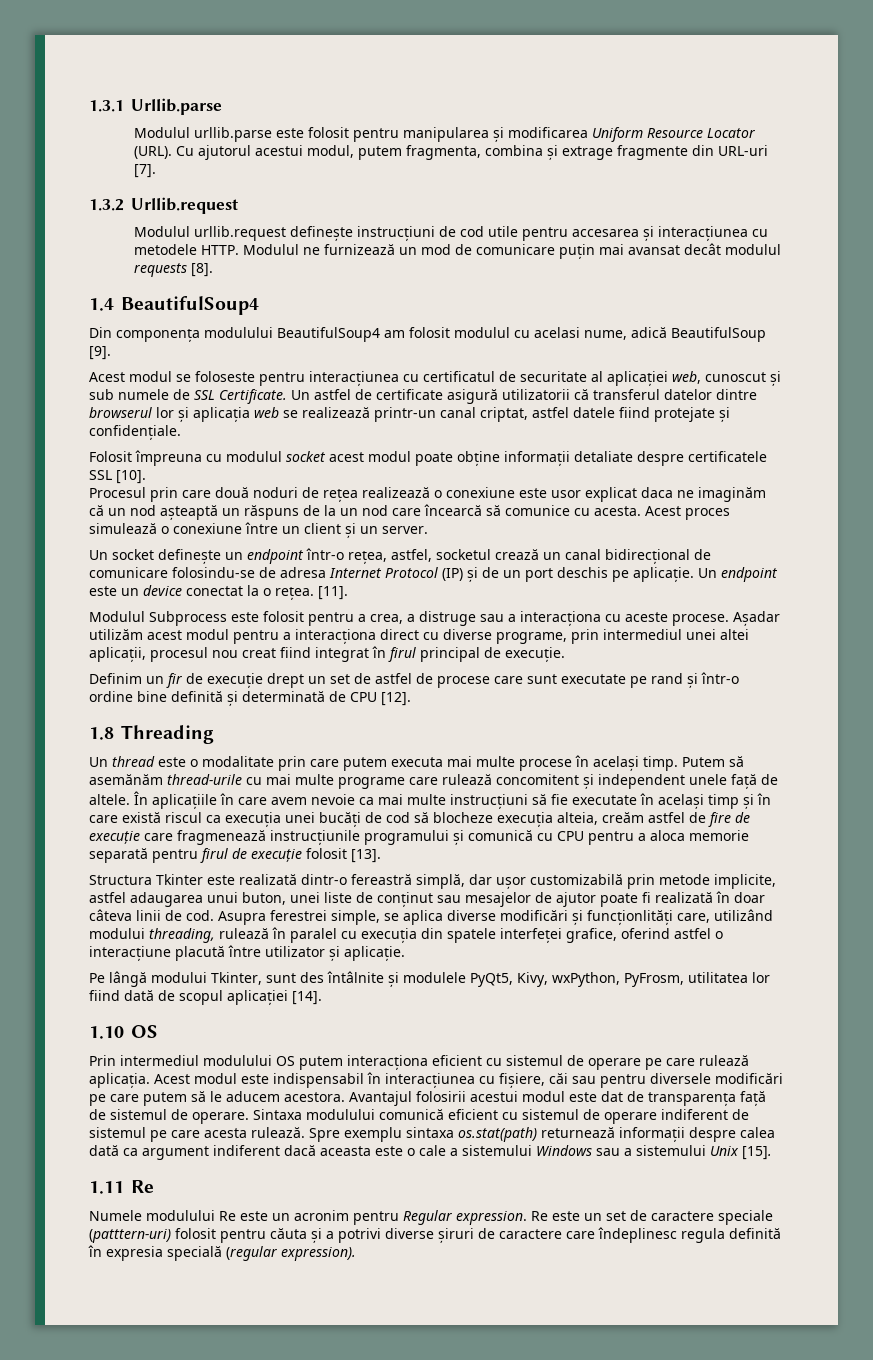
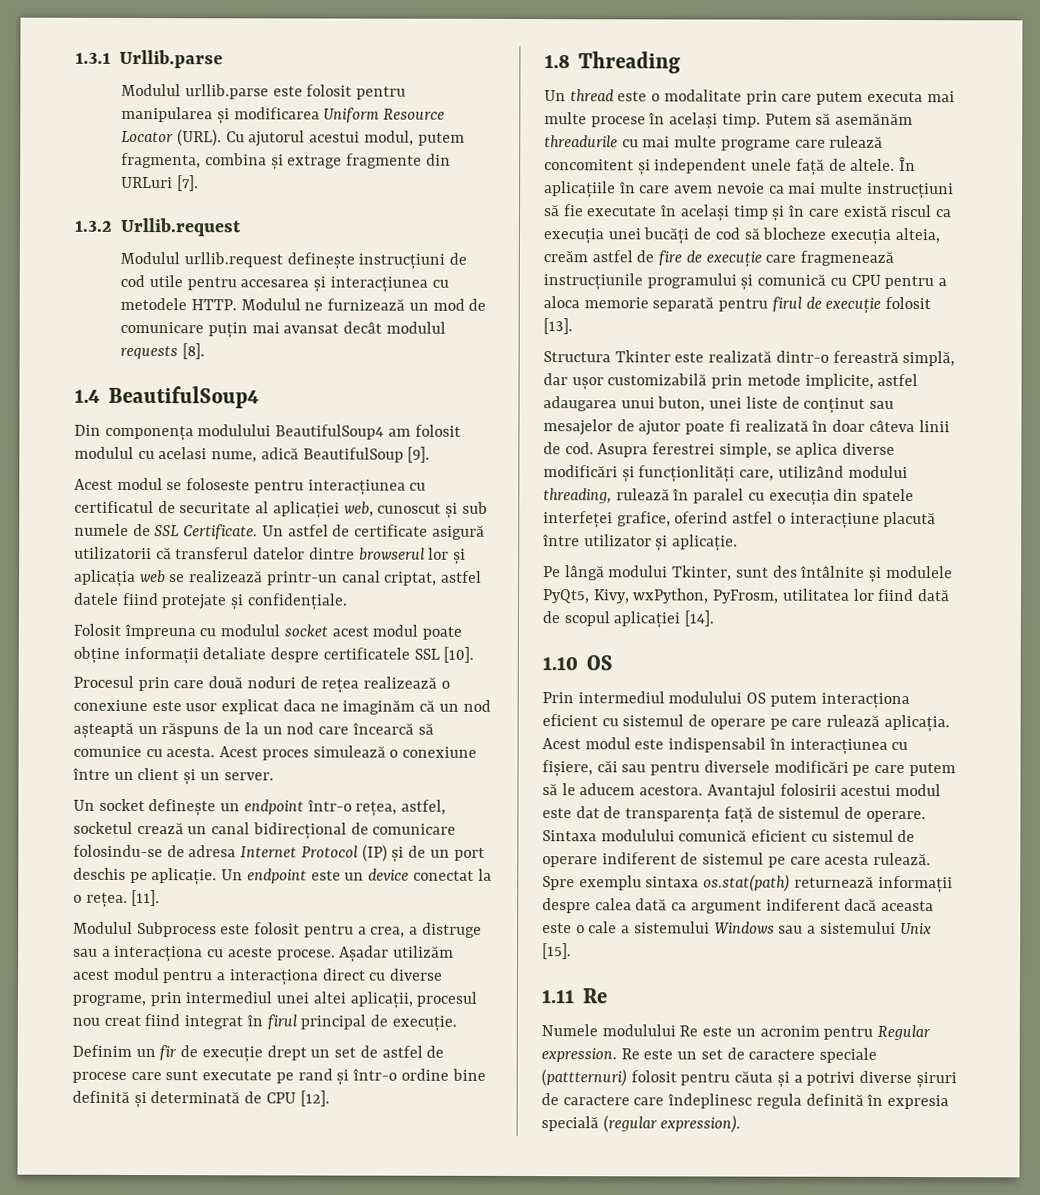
- Cu ajutorul acestui modul, putem fragmenta, combina și extrage fragmente din URL-uri [7].
+ Cu ajutorul acestui modul, putem fragmenta, combina și extrage fragmente din URLuri [7].
- Putem să asemănăm thread-urile cu mai multe programe care rulează concomitent și independent unele față de altele.
+ Putem să asemănăm threadurile cu mai multe programe care rulează concomitent și independent unele față de altele.
- Re este un set de caractere speciale (patttern-uri) folosit pentru căuta și a potrivi diverse șiruri de caractere care îndeplinesc regula definită în expresia specială (regular expression).
+ Re este un set de caractere speciale (pattternuri) folosit pentru căuta și a potrivi diverse șiruri de caractere care îndeplinesc regula definită în expresia specială (regular expression).

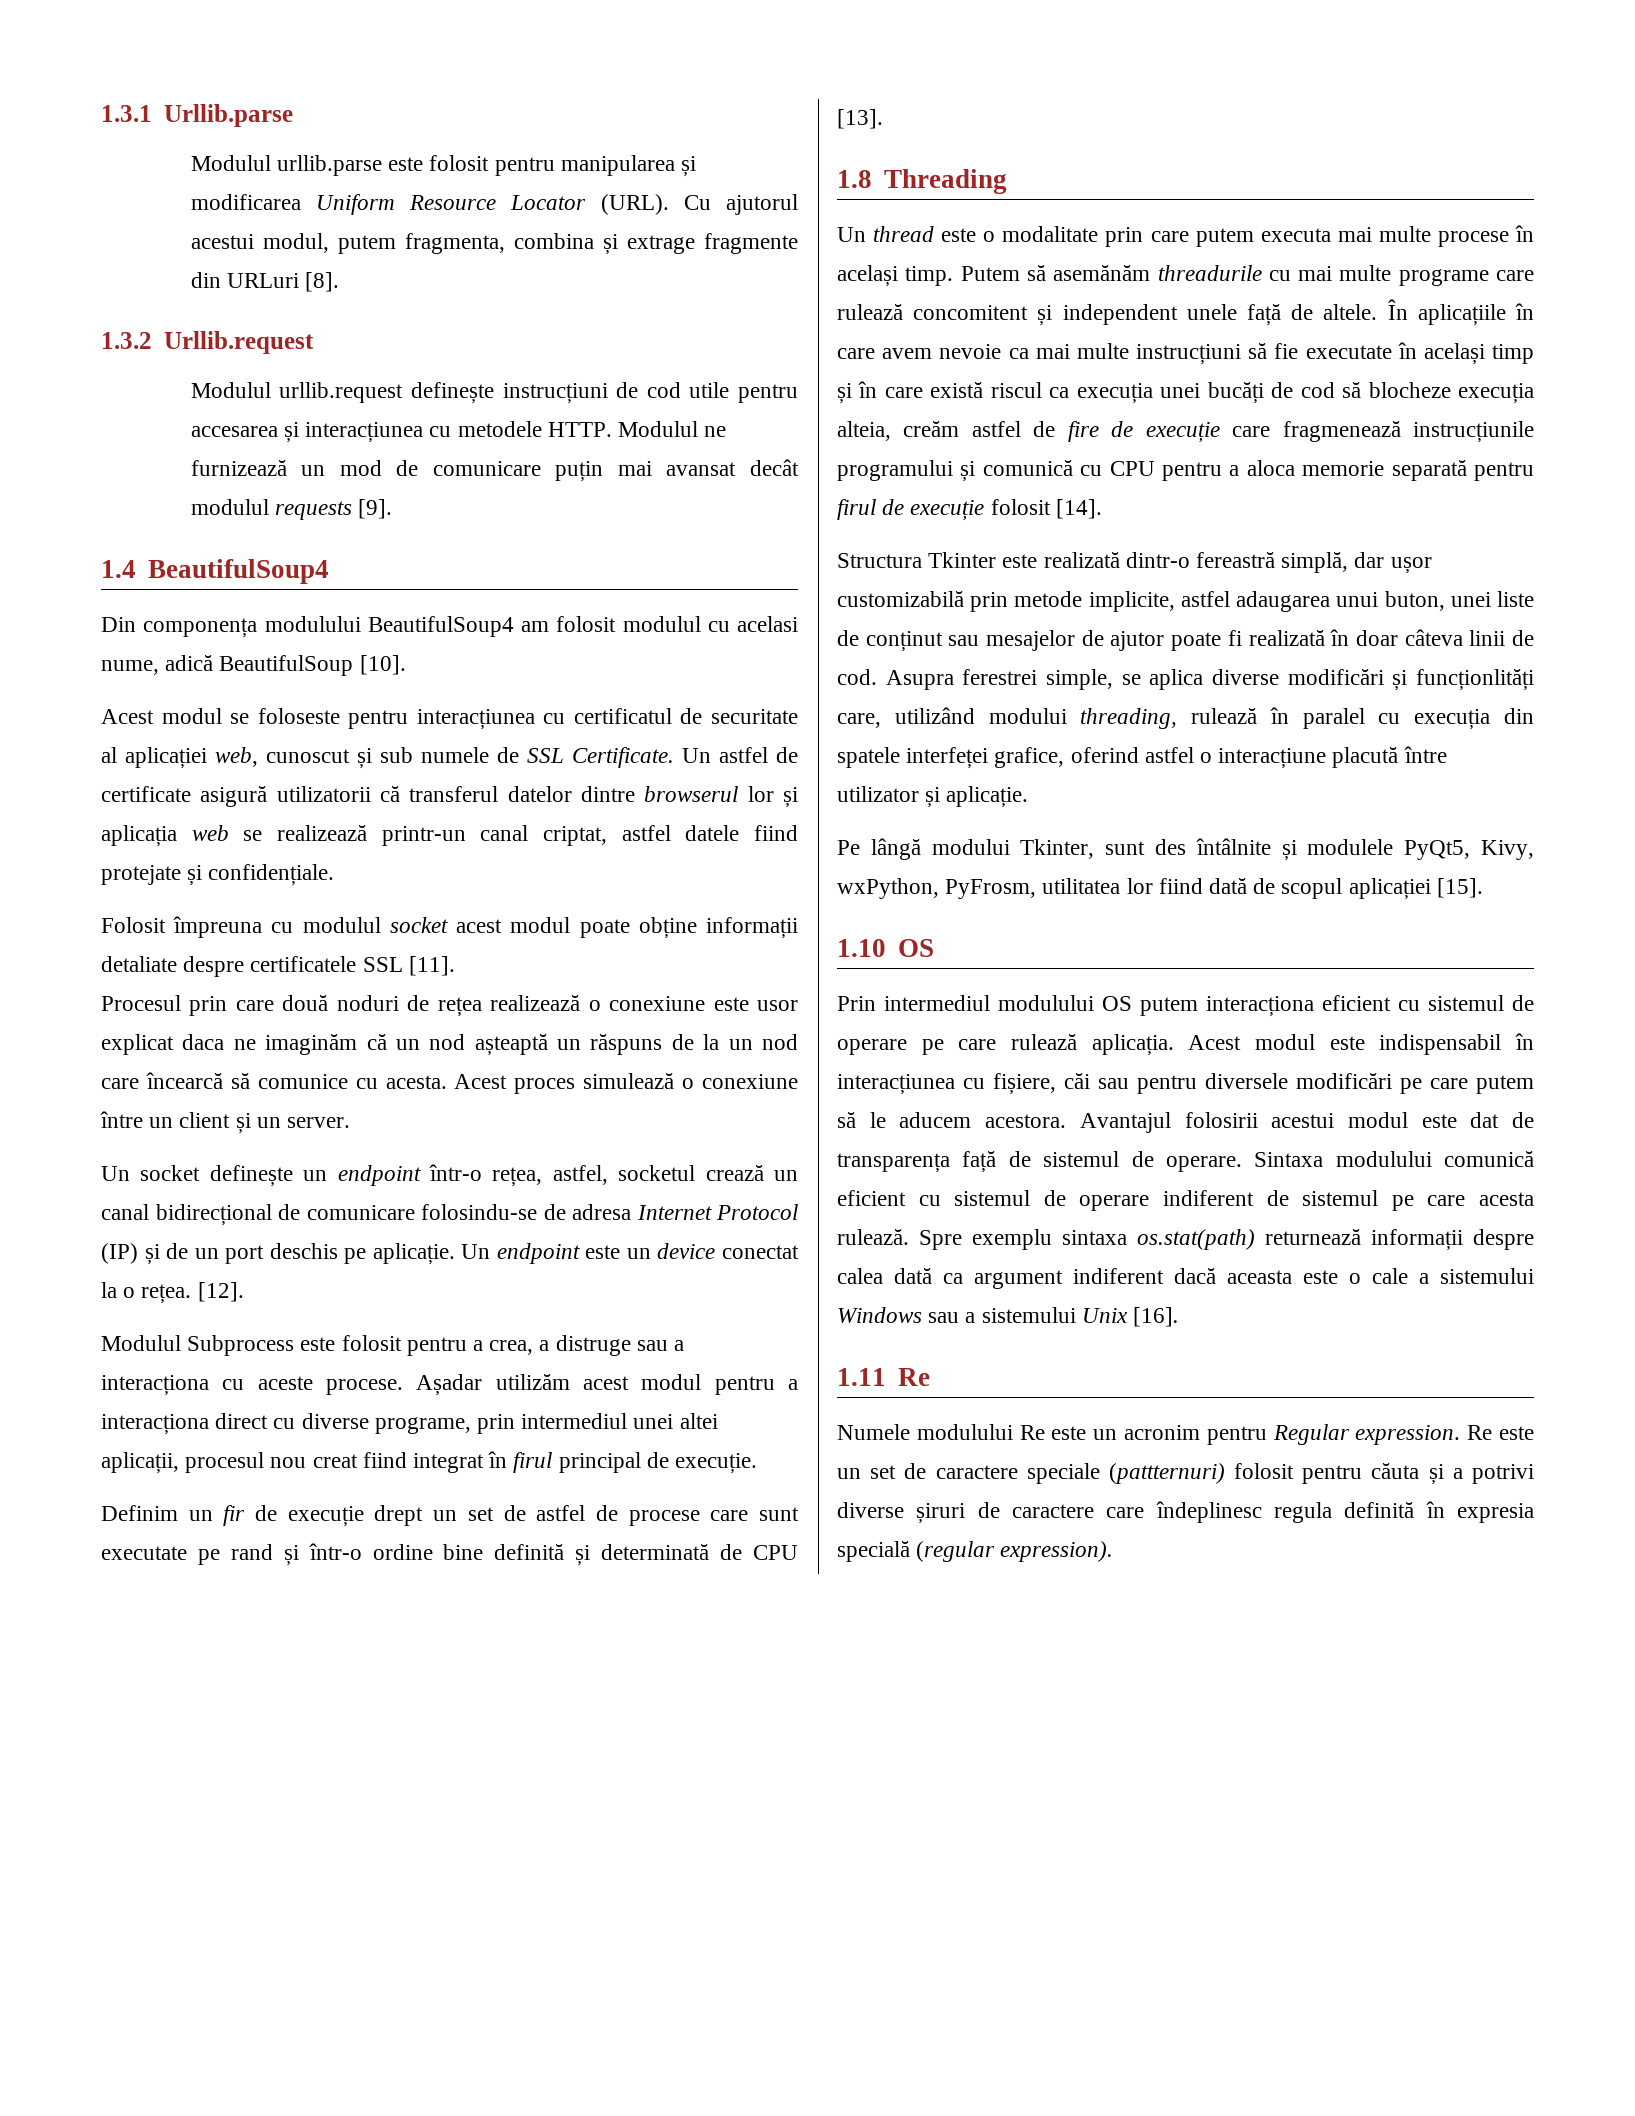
- Cu ajutorul acestui modul, putem fragmenta, combina și extrage fragmente din URLuri [7].
+ Cu ajutorul acestui modul, putem fragmenta, combina și extrage fragmente din URLuri [8].
- Modulul ne furnizează un mod de comunicare puțin mai avansat decât modulul requests [8].
+ Modulul ne furnizează un mod de comunicare puțin mai avansat decât modulul requests [9].
- Din componența modulului BeautifulSoup4 am folosit modulul cu acelasi nume, adică BeautifulSoup [9].
+ Din componența modulului BeautifulSoup4 am folosit modulul cu acelasi nume, adică BeautifulSoup [10].
- Folosit împreuna cu modulul socket acest modul poate obține informații detaliate despre certificatele SSL [10].
+ Folosit împreuna cu modulul socket acest modul poate obține informații detaliate despre certificatele SSL [11].
- [11].
+ [12].
- Definim un fir de execuție drept un set de astfel de procese care sunt executate pe rand și într-o ordine bine definită și determinată de CPU [12].
+ Definim un fir de execuție drept un set de astfel de procese care sunt executate pe rand și într-o ordine bine definită și determinată de CPU [13].
- În aplicațiile în care avem nevoie ca mai multe instrucțiuni să fie executate în același timp și în care există riscul ca execuția unei bucăți de cod să blocheze execuția alteia, creăm astfel de fire de execuție care fragmenează instrucțiunile programului și comunică cu CPU pentru a aloca memorie separată pentru firul de execuție folosit [13].
+ În aplicațiile în care avem nevoie ca mai multe instrucțiuni să fie executate în același timp și în care există riscul ca execuția unei bucăți de cod să blocheze execuția alteia, creăm astfel de fire de execuție care fragmenează instrucțiunile programului și comunică cu CPU pentru a aloca memorie separată pentru firul de execuție folosit [14].
- Pe lângă modului Tkinter, sunt des întâlnite și modulele PyQt5, Kivy, wxPython, PyFrosm, utilitatea lor fiind dată de scopul aplicației [14].
+ Pe lângă modului Tkinter, sunt des întâlnite și modulele PyQt5, Kivy, wxPython, PyFrosm, utilitatea lor fiind dată de scopul aplicației [15].
- Spre exemplu sintaxa os.stat(path) returnează informații despre calea dată ca argument indiferent dacă aceasta este o cale a sistemului Windows sau a sistemului Unix [15].
+ Spre exemplu sintaxa os.stat(path) returnează informații despre calea dată ca argument indiferent dacă aceasta este o cale a sistemului Windows sau a sistemului Unix [16].

